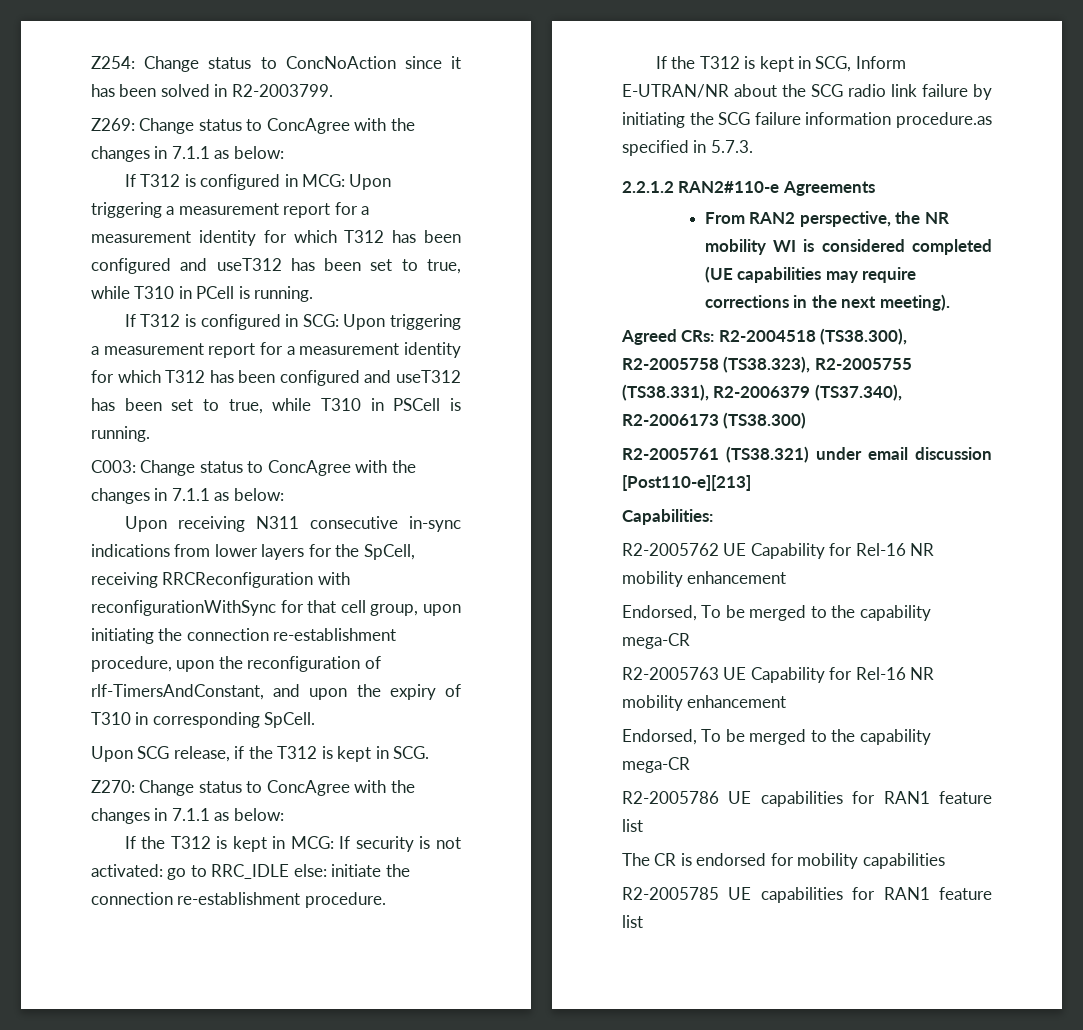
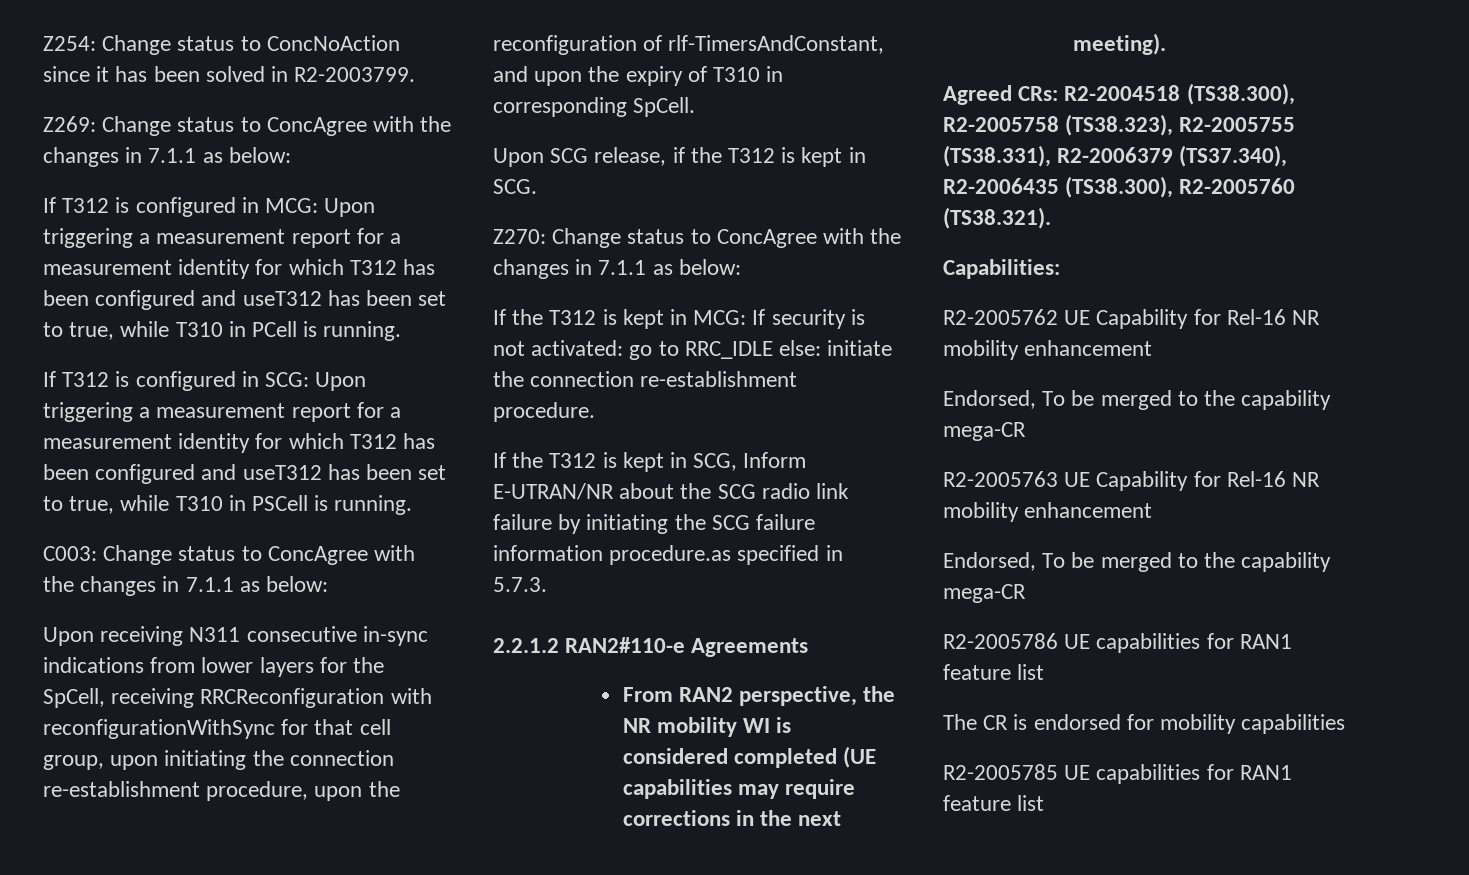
- Agreed CRs: R2-2004518 (TS38.300), R2-2005758 (TS38.323), R2-2005755 (TS38.331), R2-2006379 (TS37.340), R2-2006173 (TS38.300)
- R2-2005761 (TS38.321) under email discussion [Post110-e][213]
+ Agreed CRs: R2-2004518 (TS38.300), R2-2005758 (TS38.323), R2-2005755 (TS38.331), R2-2006379 (TS37.340), R2-2006435 (TS38.300), R2-2005760 (TS38.321).

